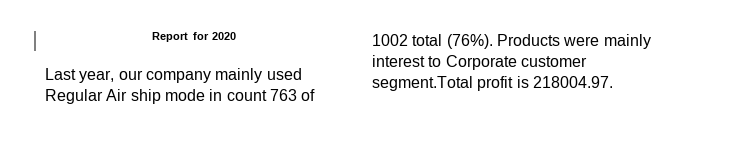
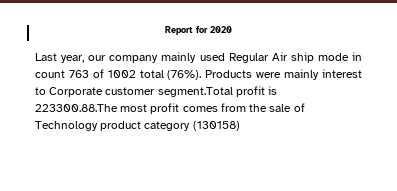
- Products were mainly interest to Corporate customer segment.Total profit is 218004.97.
+ Products were mainly interest to Corporate customer segment.Total profit is 223300.88.The most profit comes from the sale of Technology product category (130158)

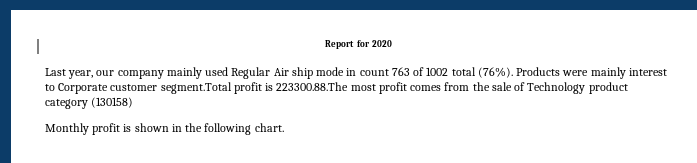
+ Monthly profit is shown in the following chart.

